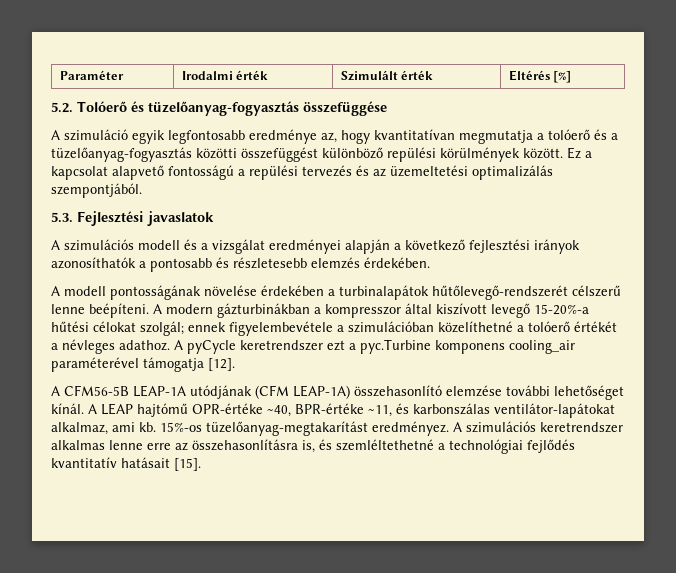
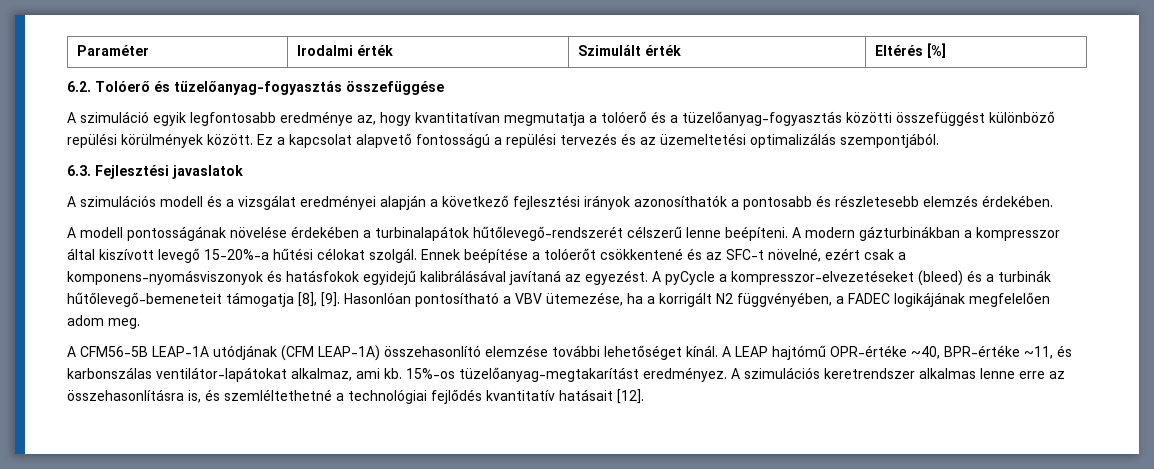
- 5.2. Tolóerő és tüzelőanyag-fogyasztás összefüggése
+ 6.2. Tolóerő és tüzelőanyag-fogyasztás összefüggése
- 5.3. Fejlesztési javaslatok
+ 6.3. Fejlesztési javaslatok
- A modern gázturbinákban a kompresszor által kiszívott levegő 15-20%-a hűtési célokat szolgál; ennek figyelembevétele a szimulációban közelíthetné a tolóerő értékét a névleges adathoz. A pyCycle keretrendszer ezt a pyc.Turbine komponens cooling_air paraméterével támogatja [12].
+ A modern gázturbinákban a kompresszor által kiszívott levegő 15-20%-a hűtési célokat szolgál. Ennek beépítése a tolóerőt csökkentené és az SFC-t növelné, ezért csak a komponens-nyomásviszonyok és hatásfokok egyidejű kalibrálásával javítaná az egyezést. A pyCycle a kompresszor-elvezetéseket (bleed) és a turbinák hűtőlevegő-bemeneteit támogatja [8], [9]. Hasonlóan pontosítható a VBV ütemezése, ha a korrigált N2 függvényében, a FADEC logikájának megfelelően adom meg.
- A szimulációs keretrendszer alkalmas lenne erre az összehasonlításra is, és szemléltethetné a technológiai fejlődés kvantitatív hatásait [15].
+ A szimulációs keretrendszer alkalmas lenne erre az összehasonlításra is, és szemléltethetné a technológiai fejlődés kvantitatív hatásait [12].

